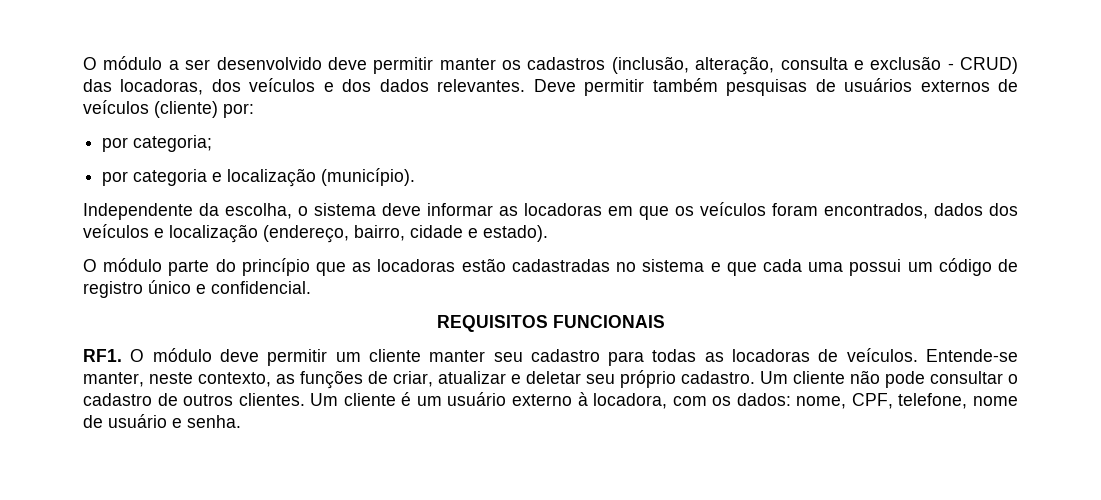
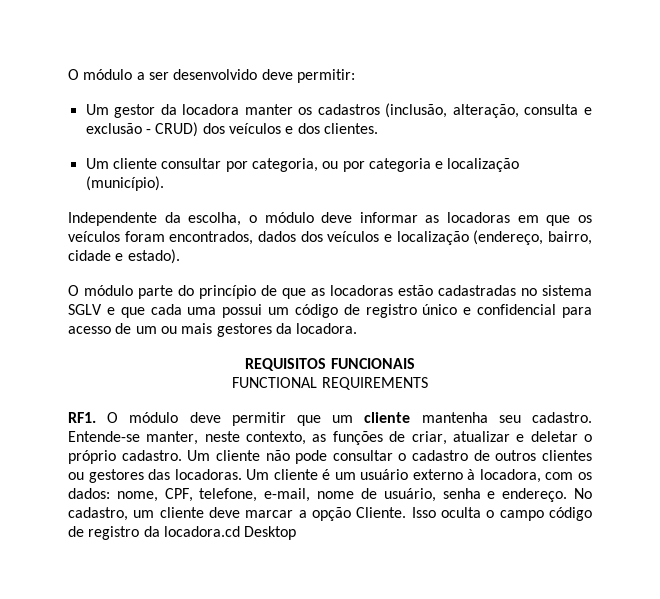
- O módulo a ser desenvolvido deve permitir manter os cadastros (inclusão, alteração, consulta e exclusão - CRUD) das locadoras, dos veículos e dos dados relevantes. Deve permitir também pesquisas de usuários externos de veículos (cliente) por:
- por categoria;
- por categoria e localização (município).
+ O módulo a ser desenvolvido deve permitir:
+ Um gestor da locadora manter os cadastros (inclusão, alteração, consulta e exclusão - CRUD) dos veículos e dos clientes.
+ Um cliente consultar por categoria, ou por categoria e localização (município).
- Independente da escolha, o sistema deve informar as locadoras em que os veículos foram encontrados, dados dos veículos e localização (endereço, bairro, cidade e estado).
+ Independente da escolha, o módulo deve informar as locadoras em que os veículos foram encontrados, dados dos veículos e localização (endereço, bairro, cidade e estado).
- O módulo parte do princípio que as locadoras estão cadastradas no sistema e que cada uma possui um código de registro único e confidencial.
+ O módulo parte do princípio de que as locadoras estão cadastradas no sistema SGLV e que cada uma possui um código de registro único e confidencial para acesso de um ou mais gestores da locadora.
+ FUNCTIONAL REQUIREMENTS
- RF1. O módulo deve permitir um cliente manter seu cadastro para todas as locadoras de veículos.
+ RF1. O módulo deve permitir que um cliente mantenha seu cadastro.
- Entende-se manter, neste contexto, as funções de criar, atualizar e deletar seu próprio cadastro.
+ Entende-se manter, neste contexto, as funções de criar, atualizar e deletar o próprio cadastro.
- Um cliente não pode consultar o cadastro de outros clientes.
+ Um cliente não pode consultar o cadastro de outros clientes ou gestores das locadoras.
- Um cliente é um usuário externo à locadora, com os dados: nome, CPF, telefone, nome de usuário e senha.
+ Um cliente é um usuário externo à locadora, com os dados: nome, CPF, telefone, e-mail, nome de usuário, senha e endereço. No cadastro, um cliente deve marcar a opção Cliente. Isso oculta o campo código de registro da locadora.cd Desktop

